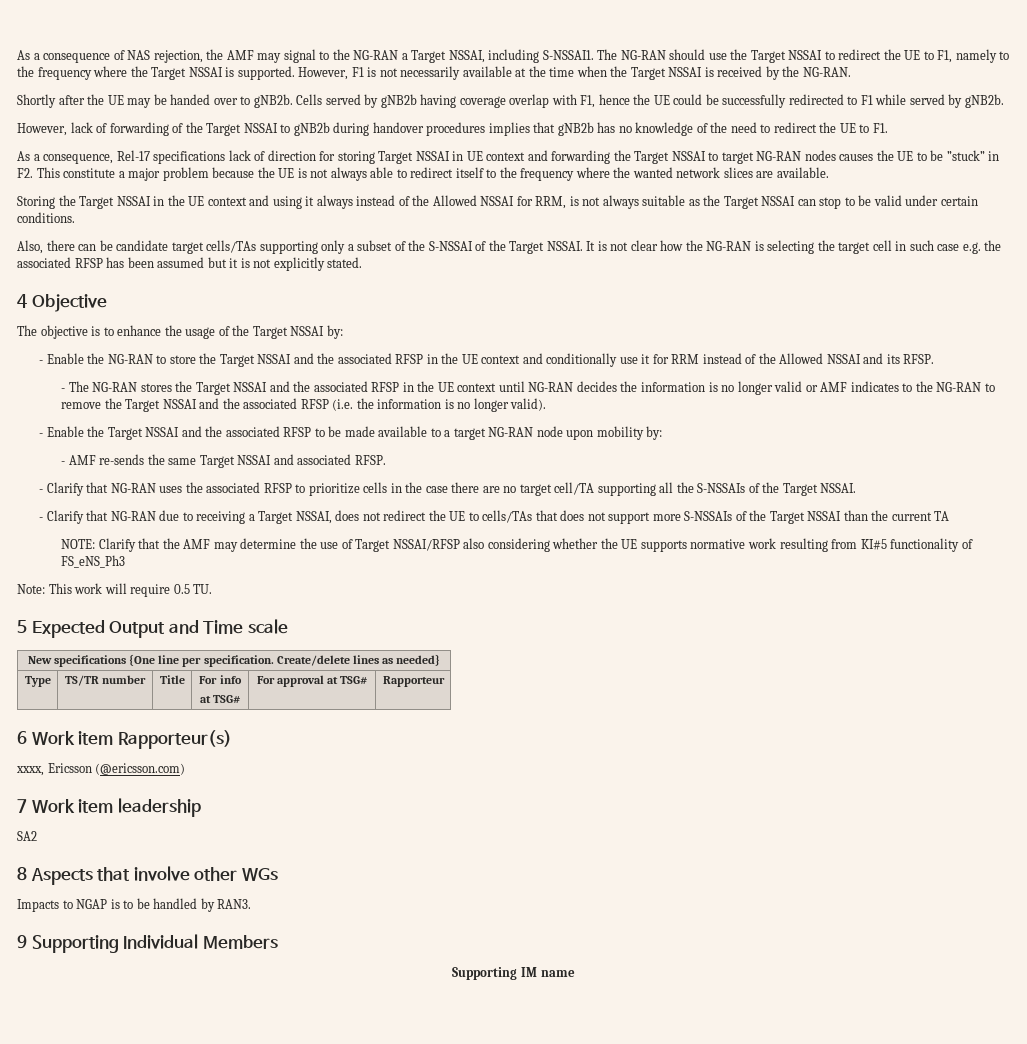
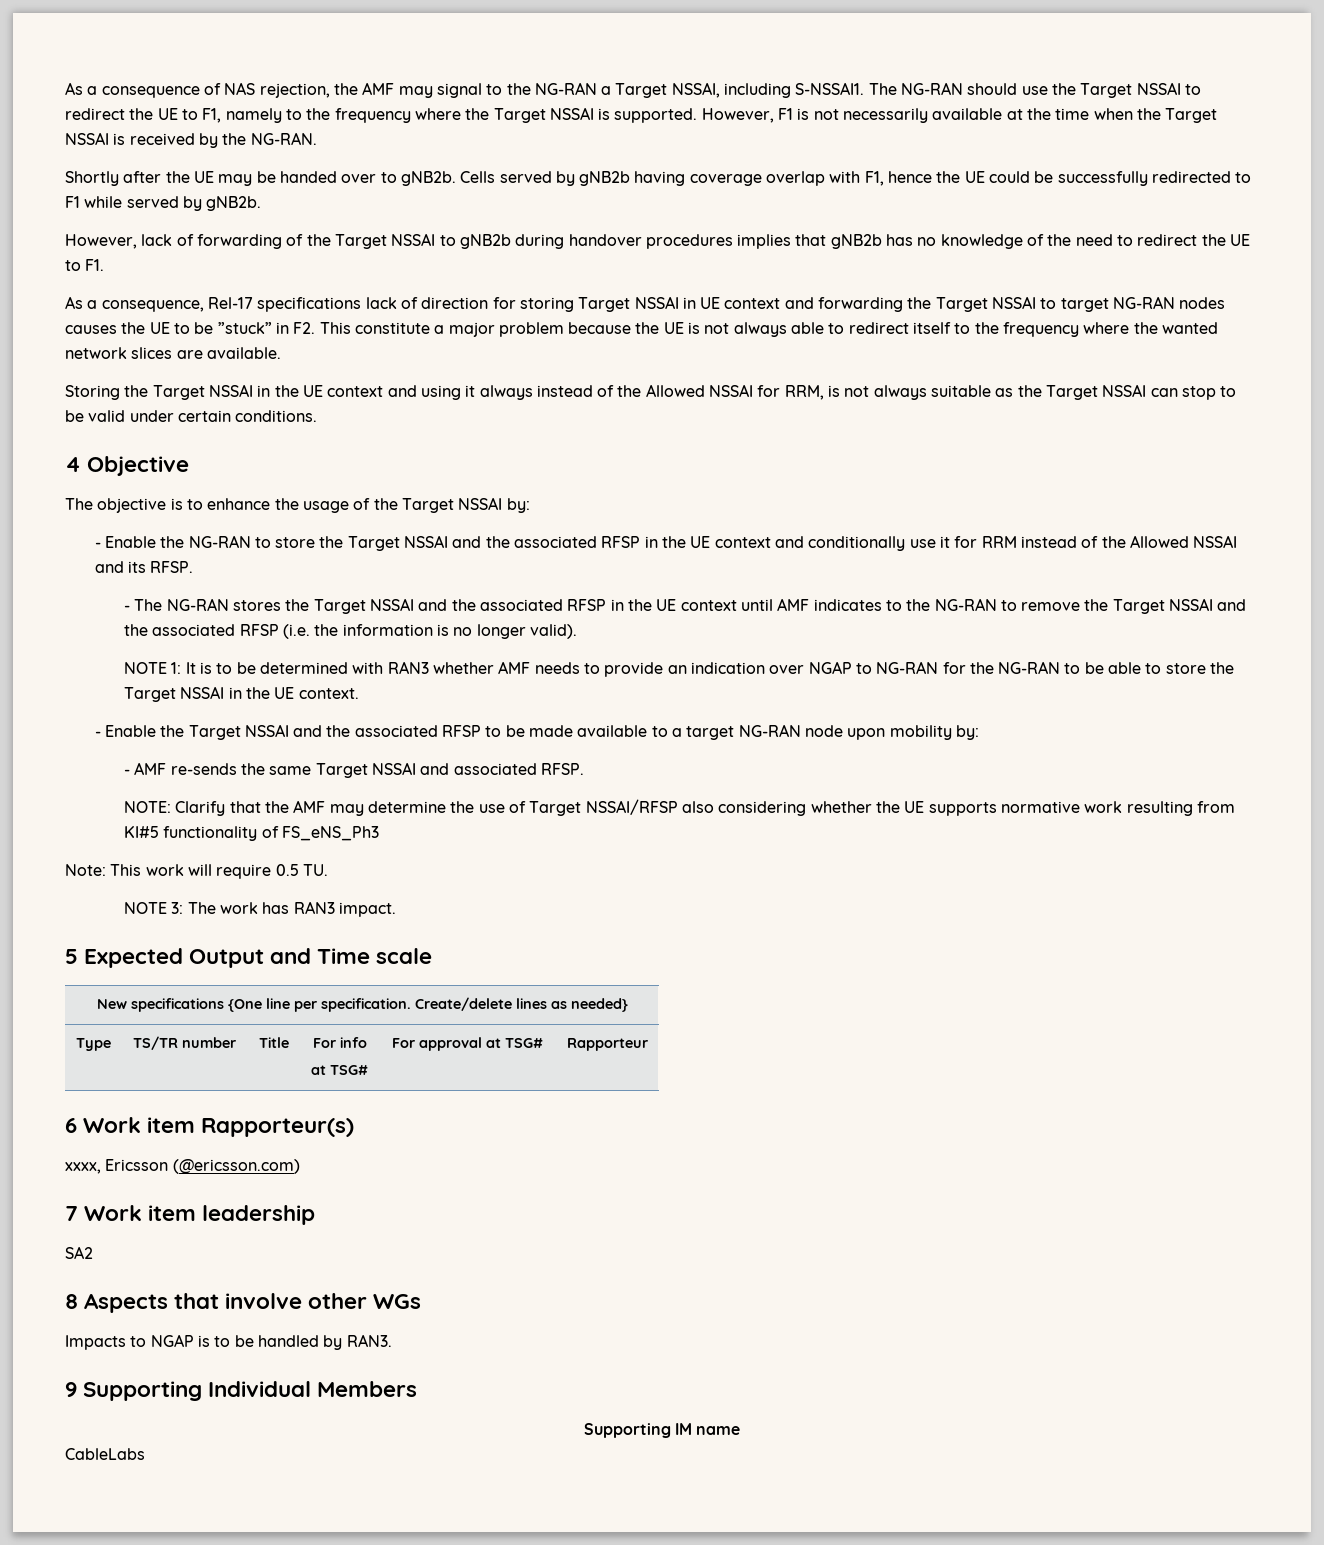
- Also, there can be candidate target cells/TAs supporting only a subset of the S-NSSAI of the Target NSSAI. It is not clear how the NG-RAN is selecting the target cell in such case e.g. the associated RFSP has been assumed but it is not explicitly stated.
- - The NG-RAN stores the Target NSSAI and the associated RFSP in the UE context until NG-RAN decides the information is no longer valid or AMF indicates to the NG-RAN to remove the Target NSSAI and the associated RFSP (i.e. the information is no longer valid).
+ - The NG-RAN stores the Target NSSAI and the associated RFSP in the UE context until AMF indicates to the NG-RAN to remove the Target NSSAI and the associated RFSP (i.e. the information is no longer valid).
+ NOTE 1: It is to be determined with RAN3 whether AMF needs to provide an indication over NGAP to NG-RAN for the NG-RAN to be able to store the Target NSSAI in the UE context.
- - Clarify that NG-RAN uses the associated RFSP to prioritize cells in the case there are no target cell/TA supporting all the S-NSSAIs of the Target NSSAI.
- - Clarify that NG-RAN due to receiving a Target NSSAI, does not redirect the UE to cells/TAs that does not support more S-NSSAIs of the Target NSSAI than the current TA
+ NOTE 3: The work has RAN3 impact.
+ CableLabs

